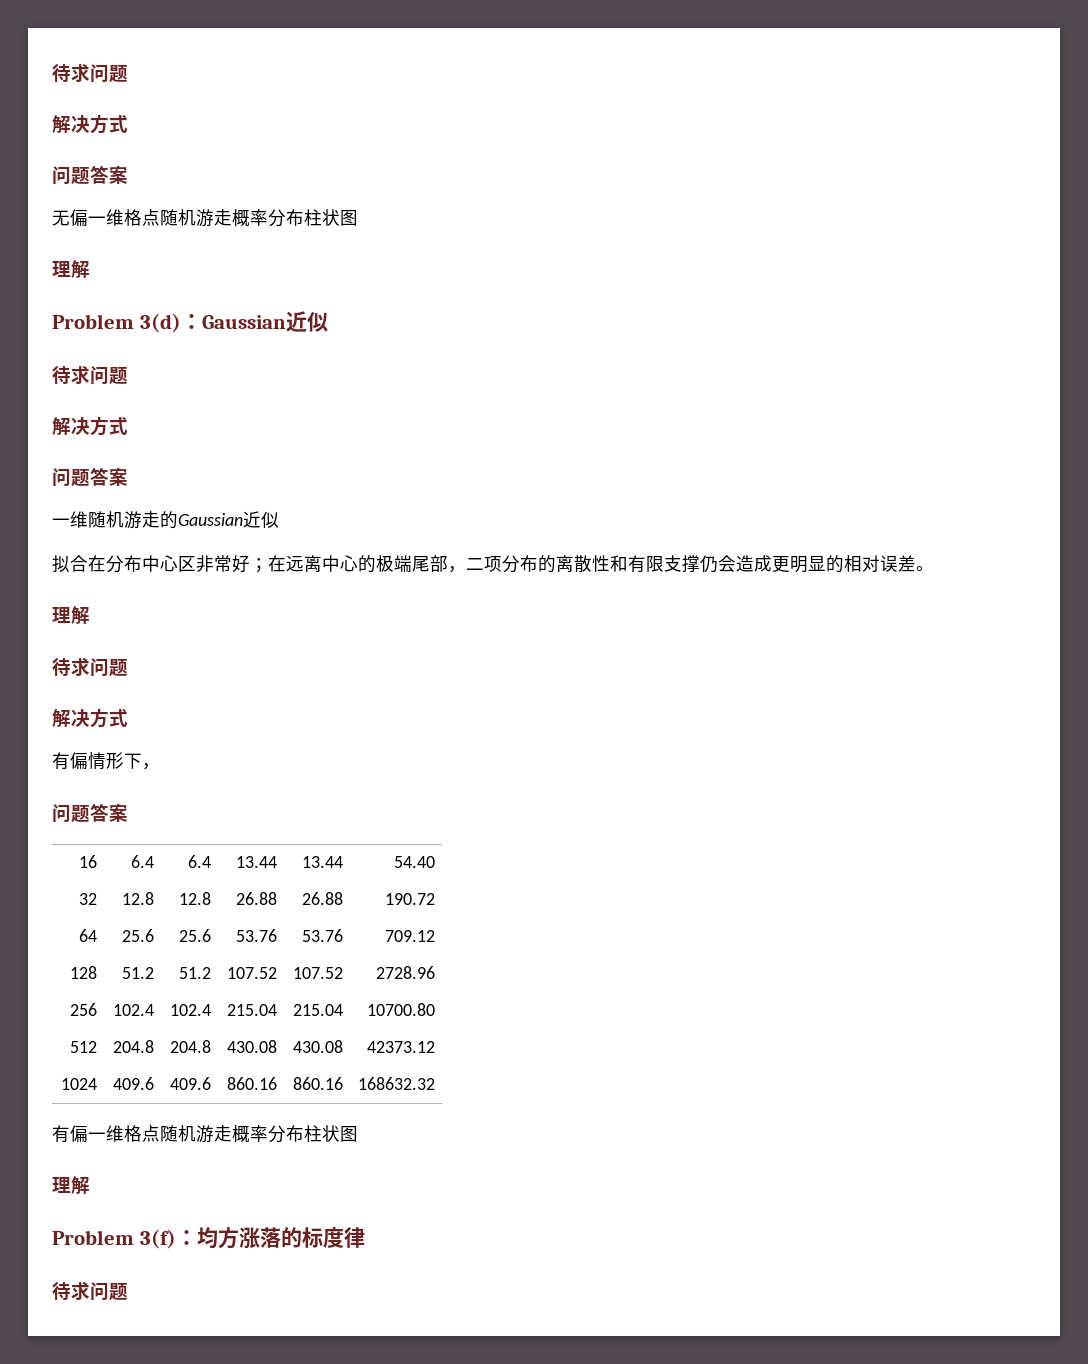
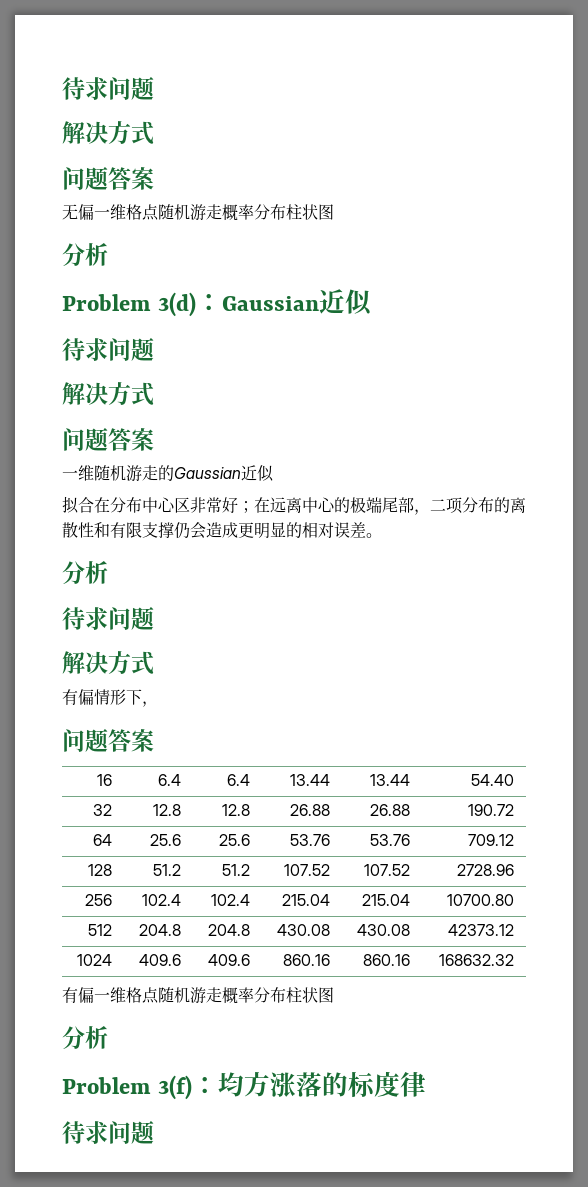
  无偏一维格点随机游走概率分布柱状图
- 理解
+ 分析
  拟合在分布中心区非常好；在远离中心的极端尾部，二项分布的离散性和有限支撑仍会造成更明显的相对误差。
- 理解
+ 分析
  有偏一维格点随机游走概率分布柱状图
- 理解
+ 分析

